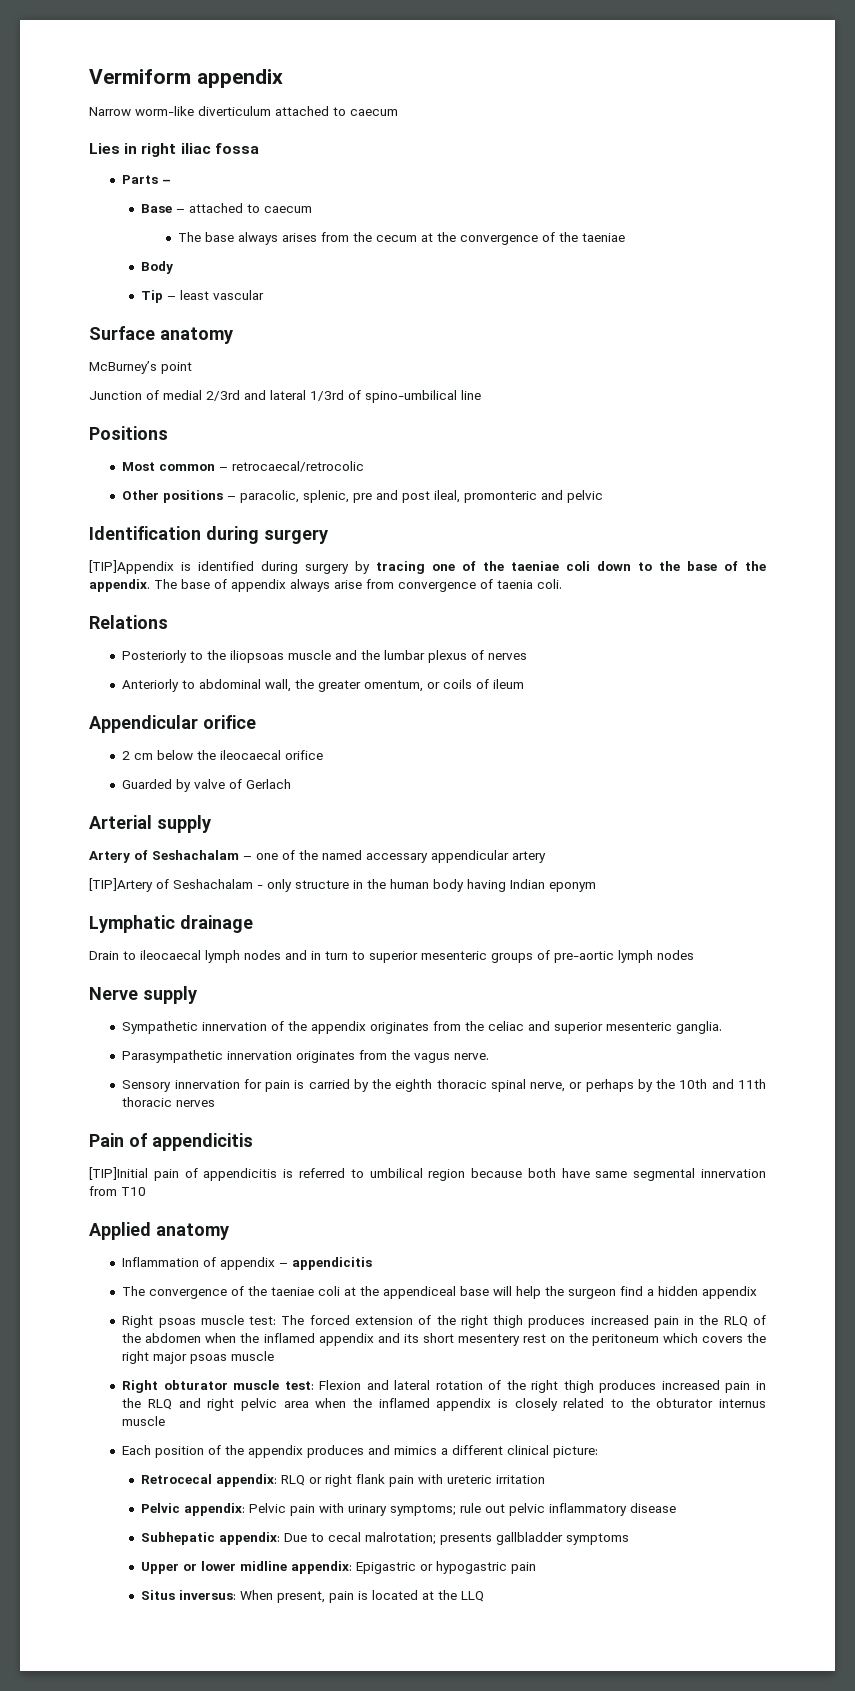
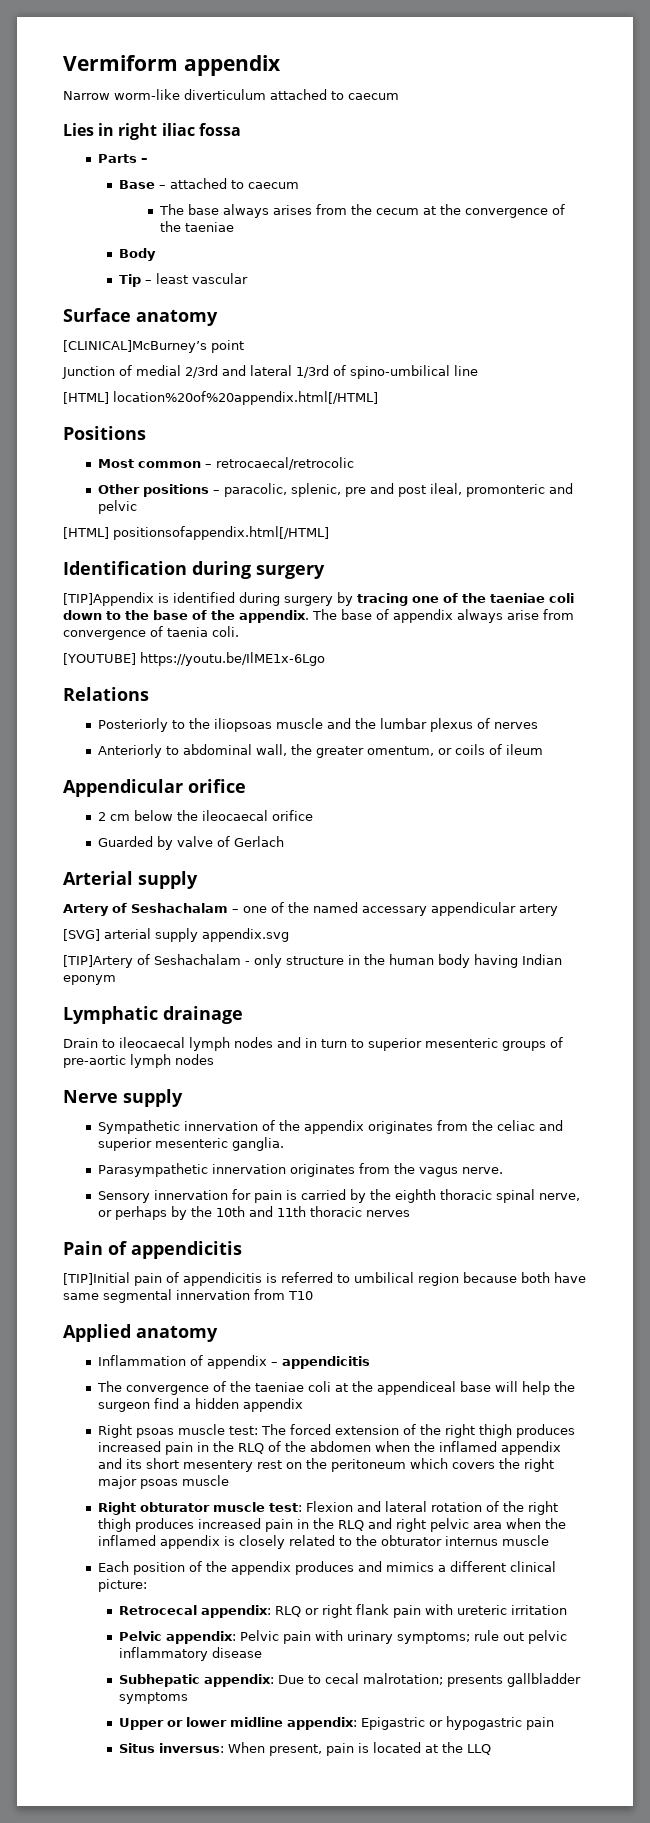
- McBurney’s point
+ [CLINICAL]McBurney’s point
+ [HTML] location%20of%20appendix.html[/HTML]
+ [HTML] positionsofappendix.html[/HTML]
+ [YOUTUBE] https://youtu.be/IlME1x-6Lgo
+ [SVG] arterial supply appendix.svg

